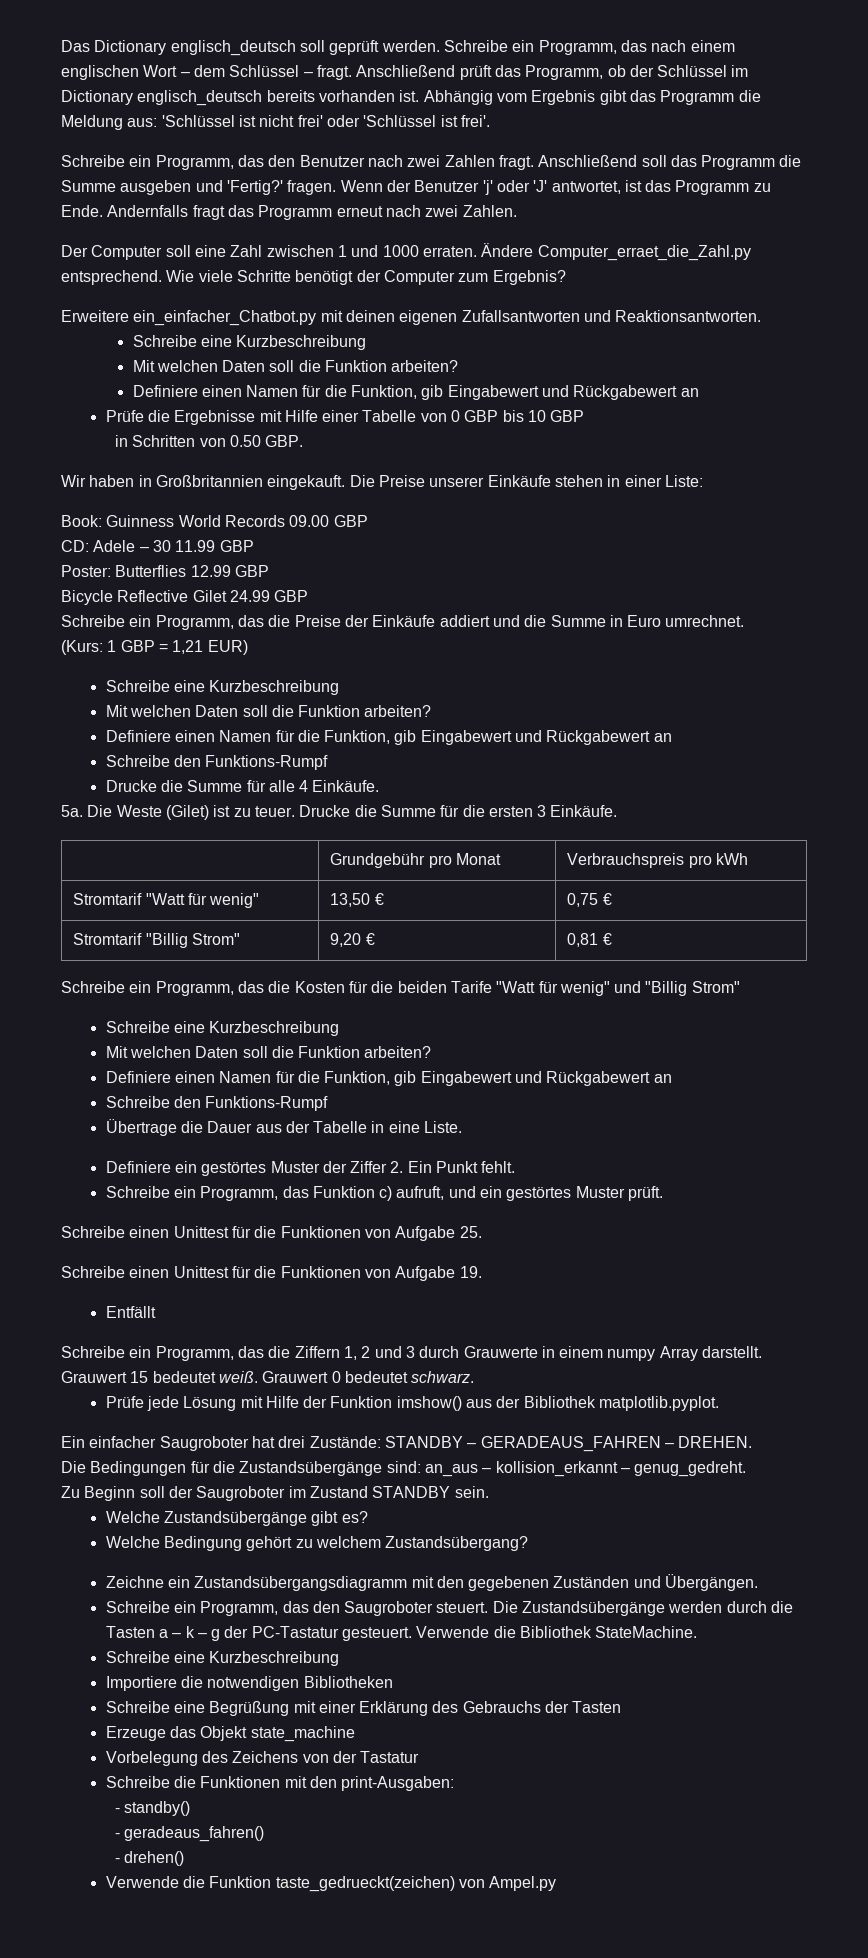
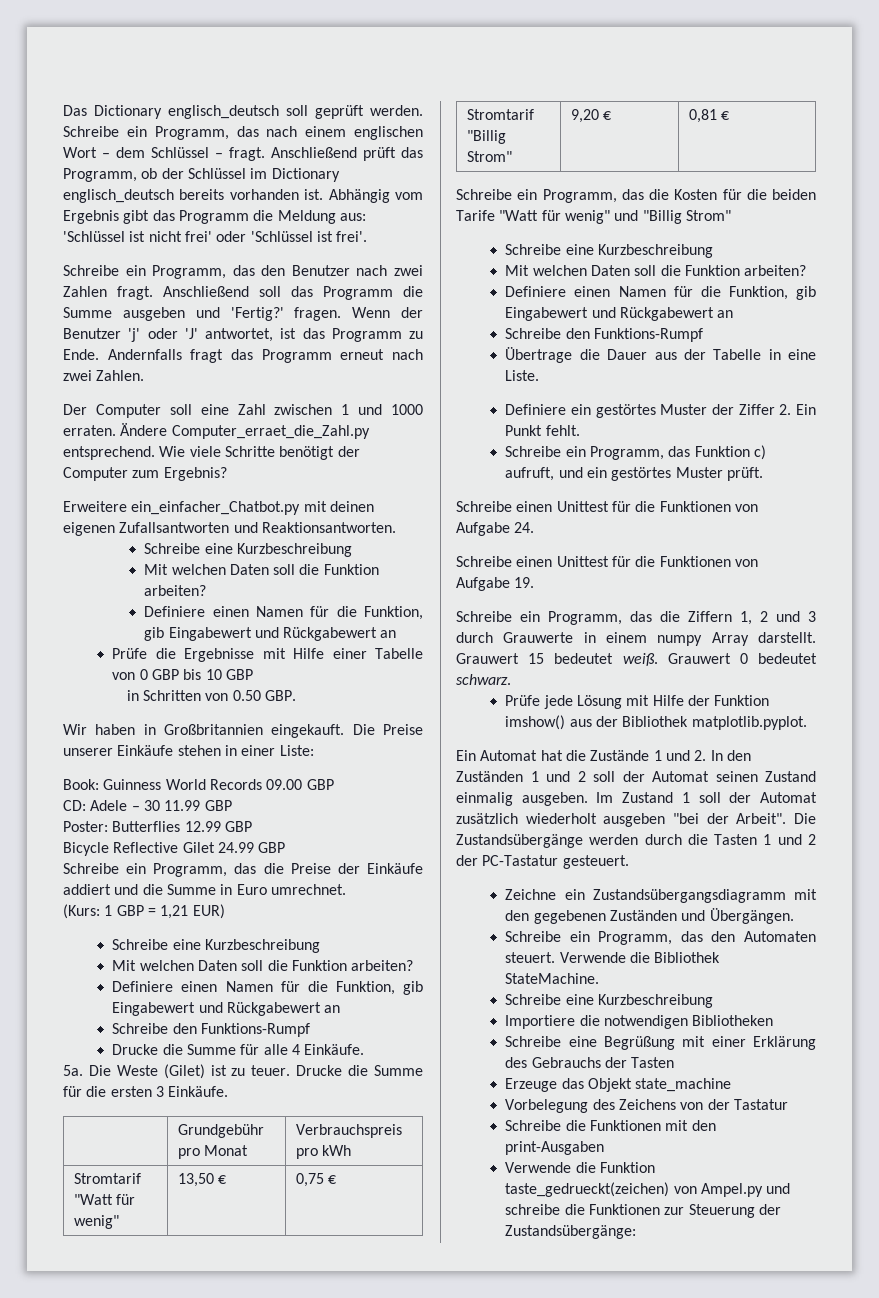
- Schreibe einen Unittest für die Funktionen von Aufgabe 25.
+ Schreibe einen Unittest für die Funktionen von Aufgabe 24.
- Entfällt
- Ein einfacher Saugroboter hat drei Zustände: STANDBY – GERADEAUS_FAHREN – DREHEN.
- Die Bedingungen für die Zustandsübergänge sind: an_aus – kollision_erkannt – genug_gedreht.
- Zu Beginn soll der Saugroboter im Zustand STANDBY sein.
- Welche Zustandsübergänge gibt es?
- Welche Bedingung gehört zu welchem Zustandsübergang?
+ Ein Automat hat die Zustände 1 und 2. In den Zuständen 1 und 2 soll der Automat seinen Zustand einmalig ausgeben. Im Zustand 1 soll der Automat zusätzlich wiederholt ausgeben "bei der Arbeit". Die Zustandsübergänge werden durch die Tasten 1 und 2 der PC-Tastatur gesteuert.
- Schreibe ein Programm, das den Saugroboter steuert. Die Zustandsübergänge werden durch die Tasten a – k – g der PC-Tastatur gesteuert.
+ Schreibe ein Programm, das den Automaten steuert.
- Schreibe die Funktionen mit den print-Ausgaben:
- - standby()
- - geradeaus_fahren()
- - drehen()
+ Schreibe die Funktionen mit den print-Ausgaben
- Verwende die Funktion taste_gedrueckt(zeichen) von Ampel.py
+ Verwende die Funktion taste_gedrueckt(zeichen) von Ampel.py und schreibe die Funktionen zur Steuerung der Zustandsübergänge:

